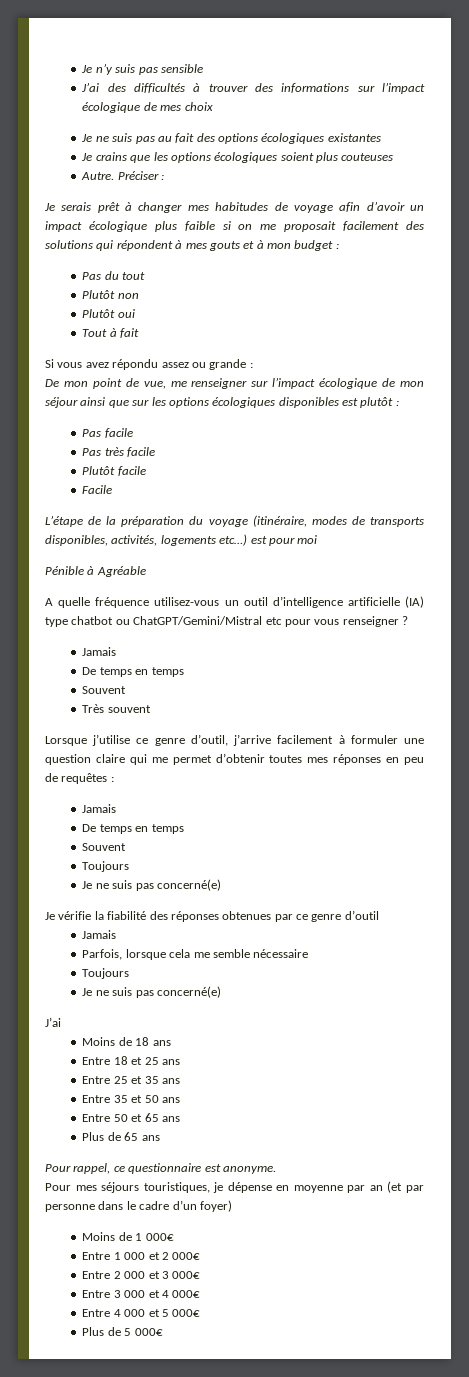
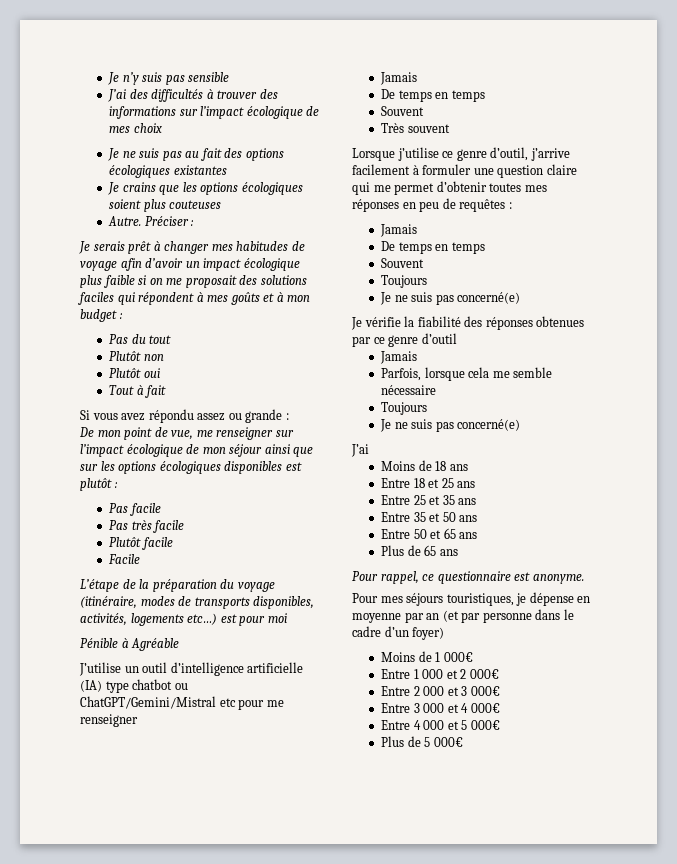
- Je serais prêt à changer mes habitudes de voyage afin d’avoir un impact écologique plus faible si on me proposait facilement des solutions qui répondent à mes gouts et à mon budget :
+ Je serais prêt à changer mes habitudes de voyage afin d’avoir un impact écologique plus faible si on me proposait des solutions faciles qui répondent à mes goûts et à mon budget :
- A quelle fréquence utilisez-vous un outil d’intelligence artificielle (IA) type chatbot ou ChatGPT/Gemini/Mistral etc pour vous renseigner ?
+ J’utilise un outil d’intelligence artificielle (IA) type chatbot ou ChatGPT/Gemini/Mistral etc pour me renseigner

